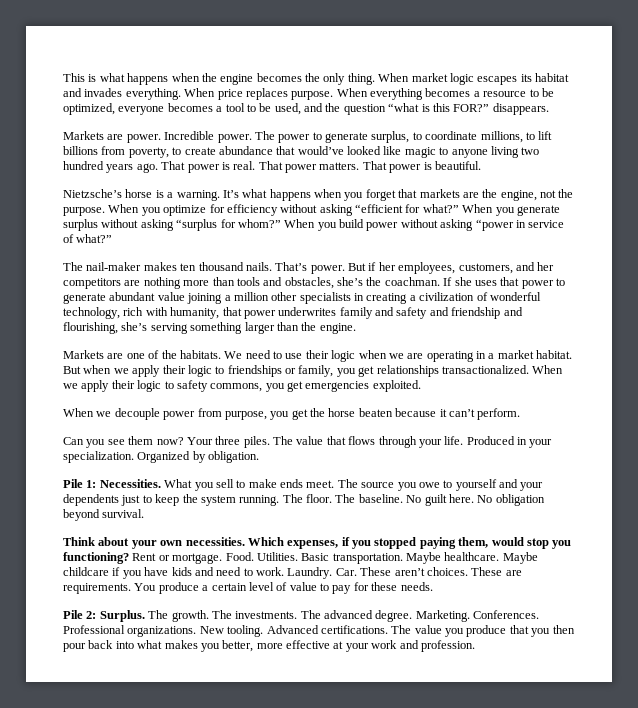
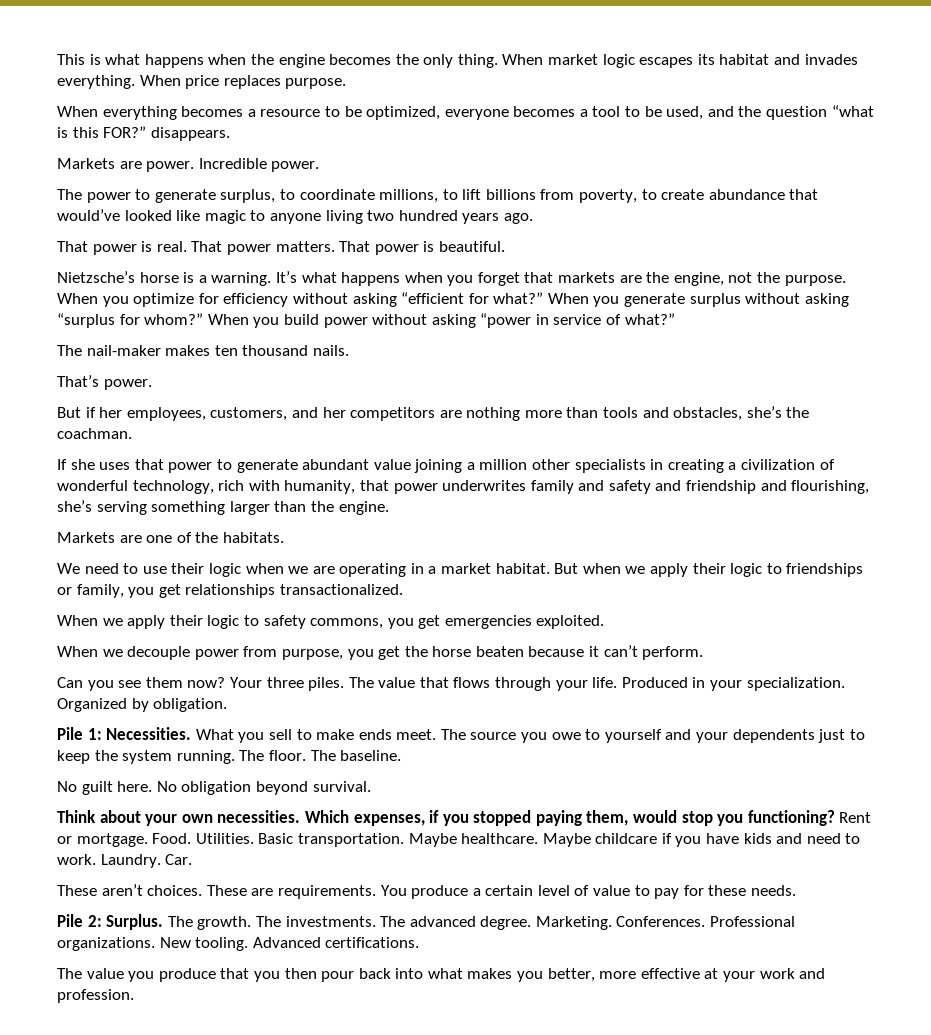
- When price replaces purpose. When everything becomes a resource to be optimized, everyone becomes a tool to be used, and the question “what is this FOR?” disappears.
+ When price replaces purpose.
+ When everything becomes a resource to be optimized, everyone becomes a tool to be used, and the question “what is this FOR?” disappears.
- Incredible power. The power to generate surplus, to coordinate millions, to lift billions from poverty, to create abundance that would’ve looked like magic to anyone living two hundred years ago. That power is real.
+ Incredible power.
+ The power to generate surplus, to coordinate millions, to lift billions from poverty, to create abundance that would’ve looked like magic to anyone living two hundred years ago.
+ That power is real.
- The nail-maker makes ten thousand nails. That’s power. But if her employees, customers, and her competitors are nothing more than tools and obstacles, she’s the coachman. If she uses that power to generate abundant value joining a million other specialists in creating a civilization of wonderful technology, rich with humanity, that power underwrites family and safety and friendship and flourishing, she’s serving something larger than the engine.
+ The nail-maker makes ten thousand nails.
+ That’s power.
+ But if her employees, customers, and her competitors are nothing more than tools and obstacles, she’s the coachman.
+ If she uses that power to generate abundant value joining a million other specialists in creating a civilization of wonderful technology, rich with humanity, that power underwrites family and safety and friendship and flourishing, she’s serving something larger than the engine.
- Markets are one of the habitats. We need to use their logic when we are operating in a market habitat.
+ Markets are one of the habitats.
+ We need to use their logic when we are operating in a market habitat.
- But when we apply their logic to friendships or family, you get relationships transactionalized. When we apply their logic to safety commons, you get emergencies exploited.
+ But when we apply their logic to friendships or family, you get relationships transactionalized.
+ When we apply their logic to safety commons, you get emergencies exploited.
- The baseline. No guilt here.
+ The baseline.
+ No guilt here.
- Car. These aren’t choices.
+ Car.
+ These aren’t choices.
- Advanced certifications. The value you produce that you then pour back into what makes you better, more effective at your work and profession.
+ Advanced certifications.
+ The value you produce that you then pour back into what makes you better, more effective at your work and profession.

